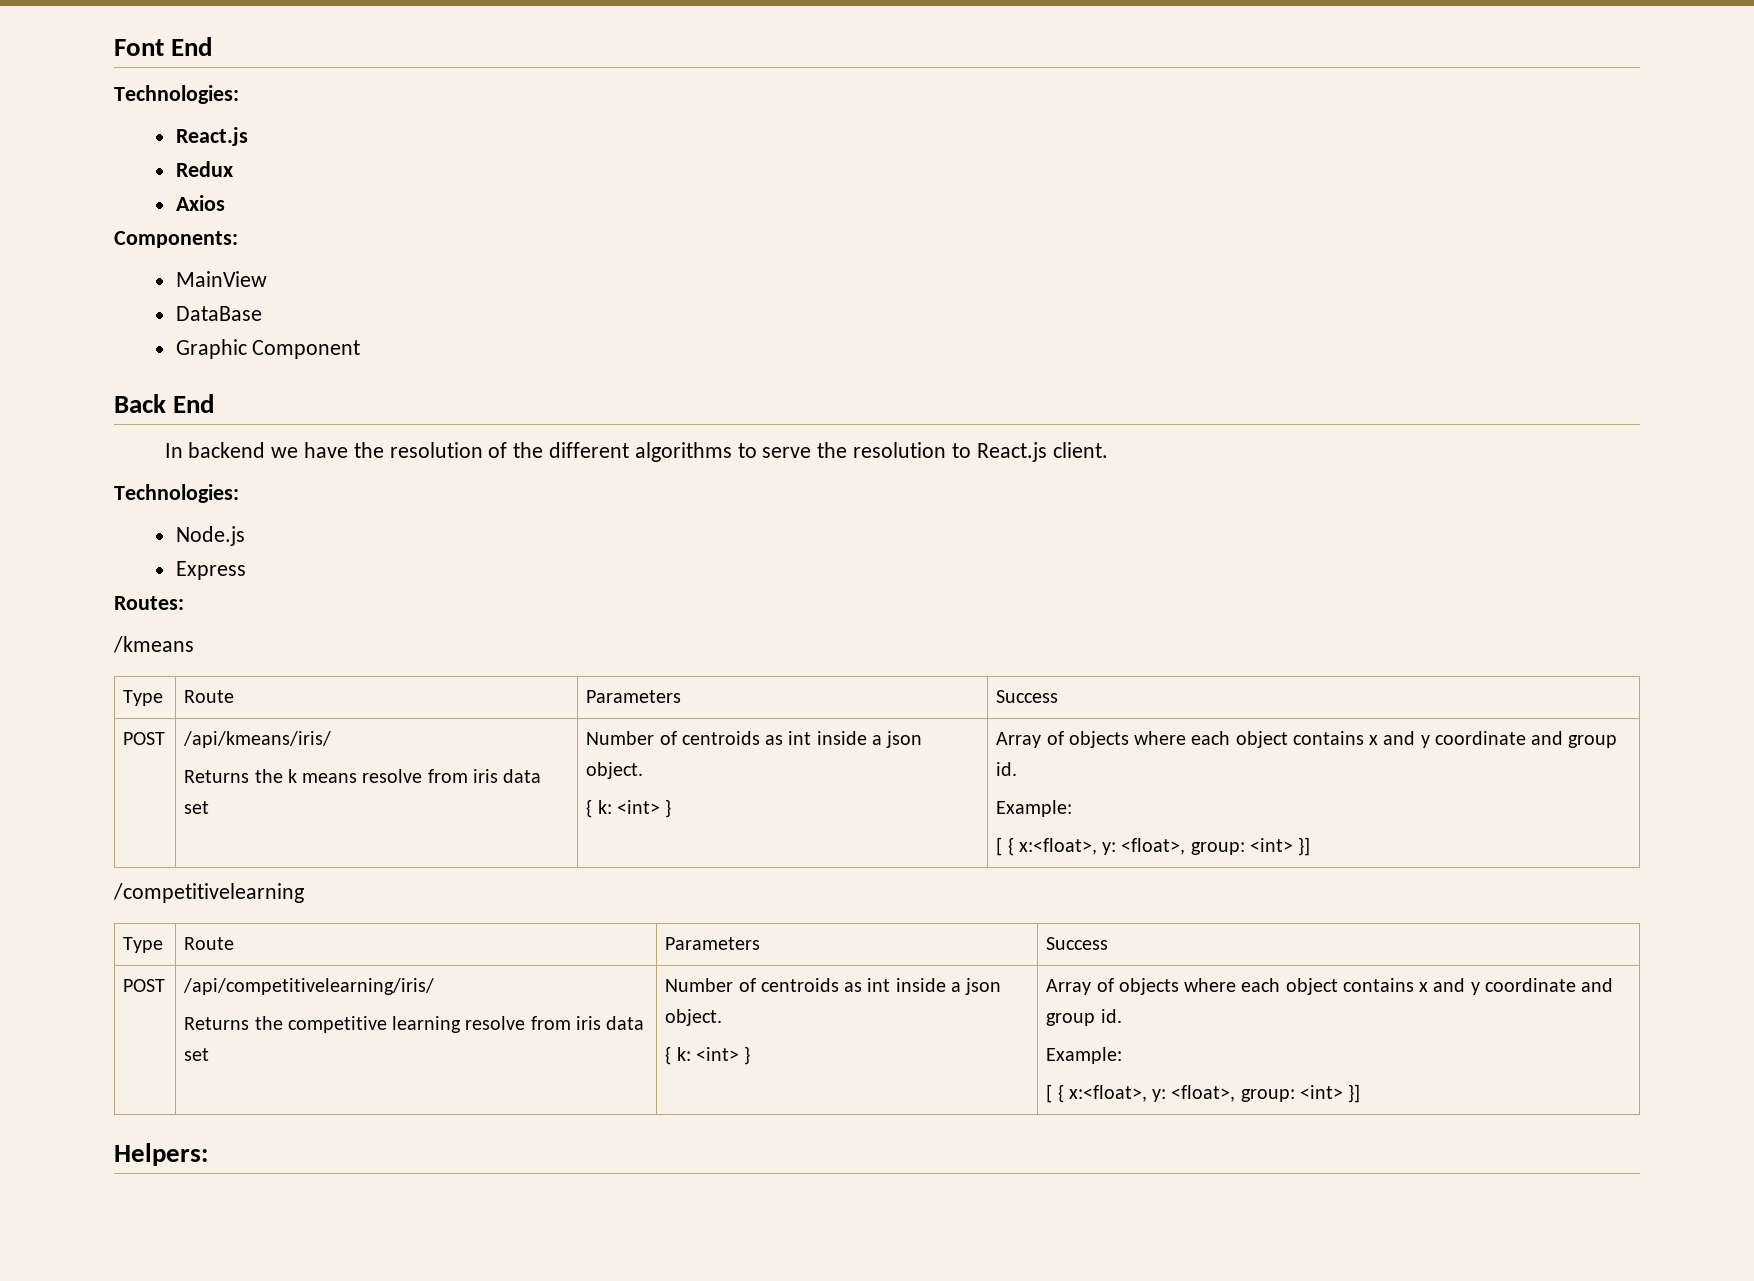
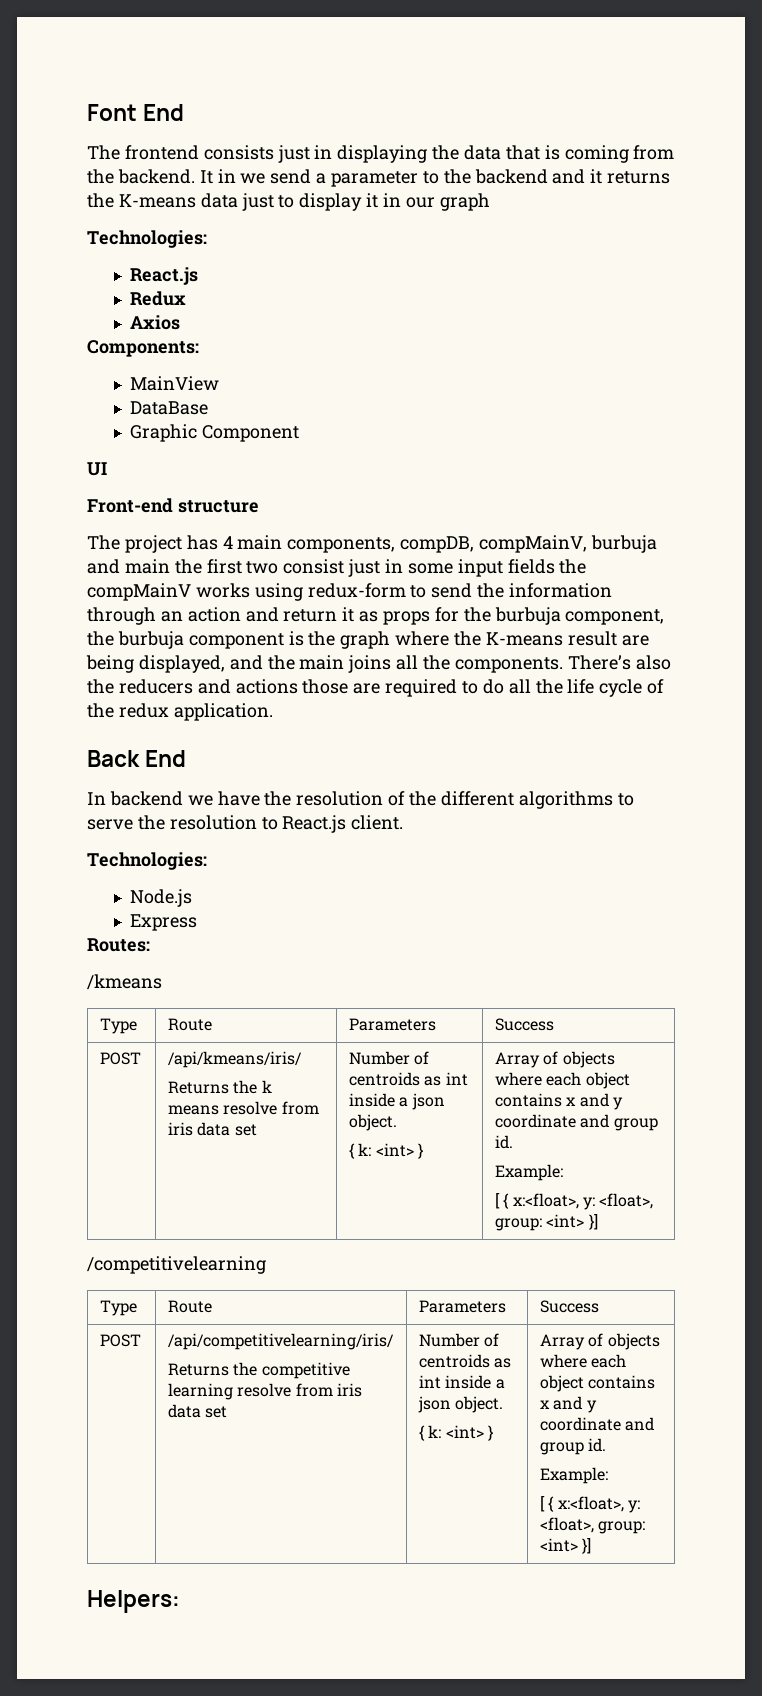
+ The frontend consists just in displaying the data that is coming from the backend. It in we send a parameter to the backend and it returns the K-means data just to display it in our graph
+ UI
+ Front-end structure
+ The project has 4 main components, compDB, compMainV, burbuja and main the first two consist just in some input fields the compMainV works using redux-form to send the information through an action and return it as props for the burbuja component, the burbuja component is the graph where the K-means result are being displayed, and the main joins all the components. There’s also the reducers and actions those are required to do all the life cycle of the redux application.

